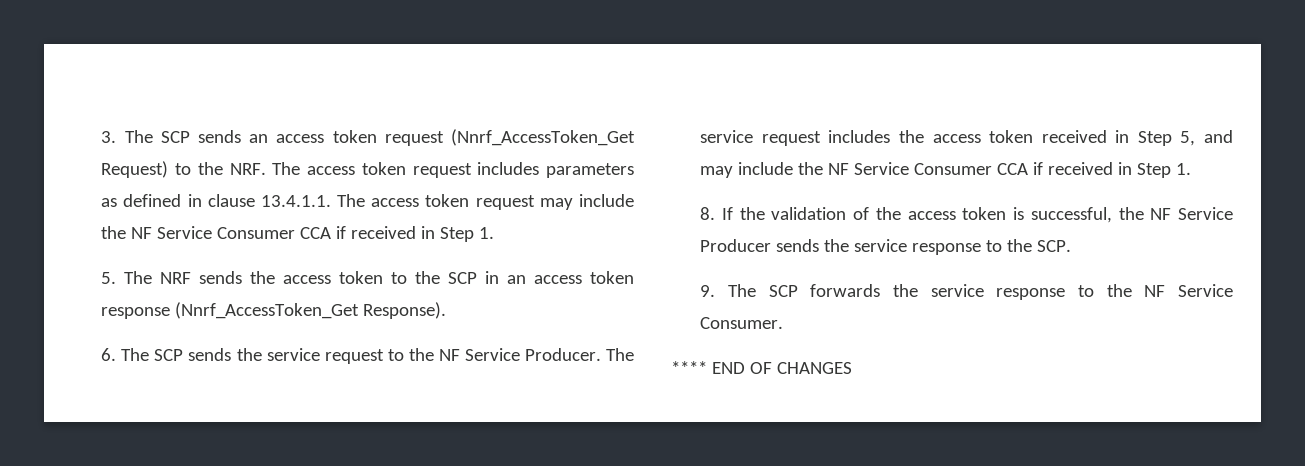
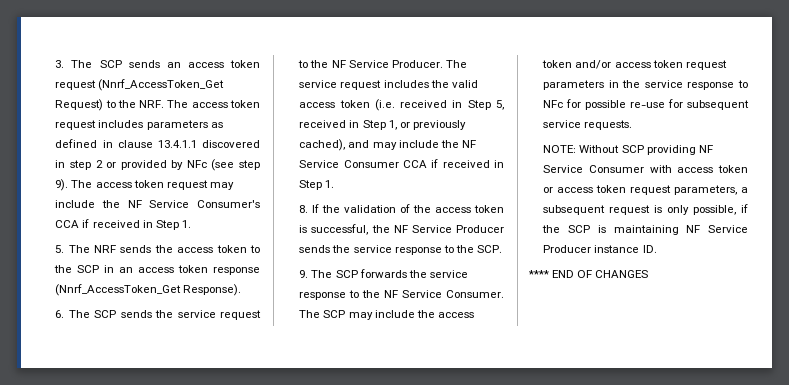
- 3. The SCP sends an access token request (Nnrf_AccessToken_Get Request) to the NRF. The access token request includes parameters as defined in clause 13.4.1.1. The access token request may include the NF Service Consumer CCA if received in Step 1.
+ 3. The SCP sends an access token request (Nnrf_AccessToken_Get Request) to the NRF. The access token request includes parameters as defined in clause 13.4.1.1 discovered in step 2 or provided by NFc (see step 9). The access token request may include the NF Service Consumer's CCA if received in Step 1.
- The service request includes the access token received in Step 5, and may include the NF Service Consumer CCA if received in Step 1.
+ The service request includes the valid access token (i.e. received in Step 5, received in Step 1, or previously cached), and may include the NF Service Consumer CCA if received in Step 1.
+ The SCP may include the access token and/or access token request parameters in the service response to NFc for possible re-use for subsequent service requests.
+ NOTE: Without SCP providing NF Service Consumer with access token or access token request parameters, a subsequent request is only possible, if the SCP is maintaining NF Service Producer instance ID.

